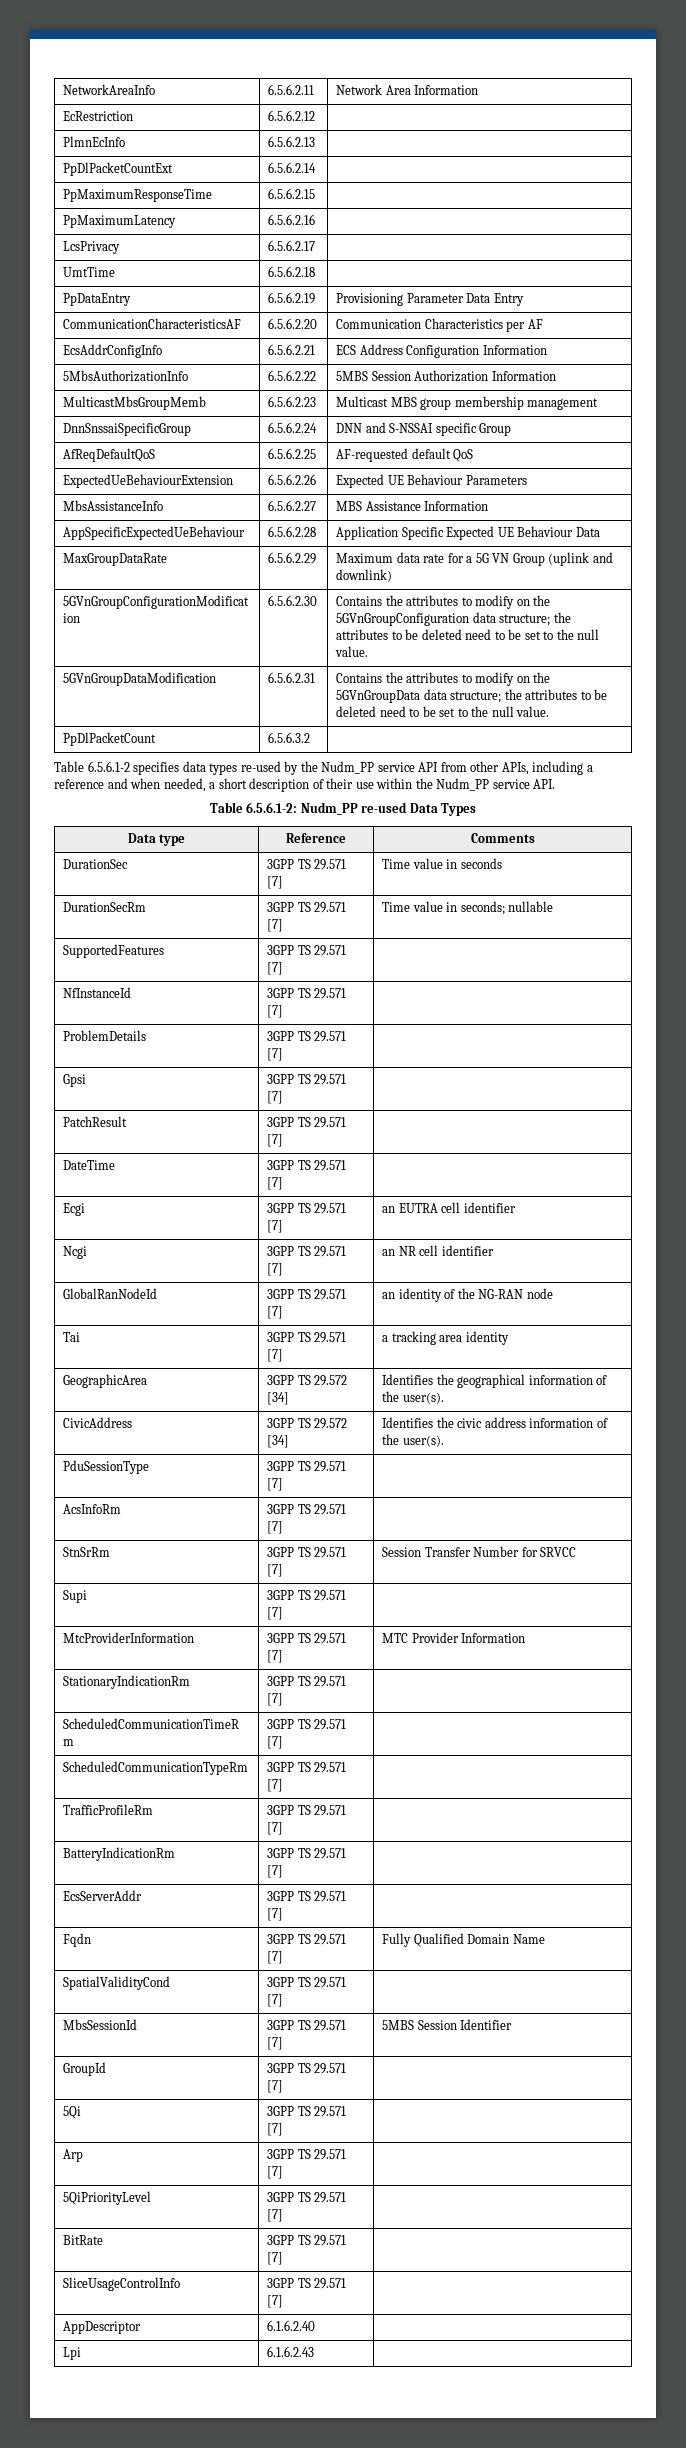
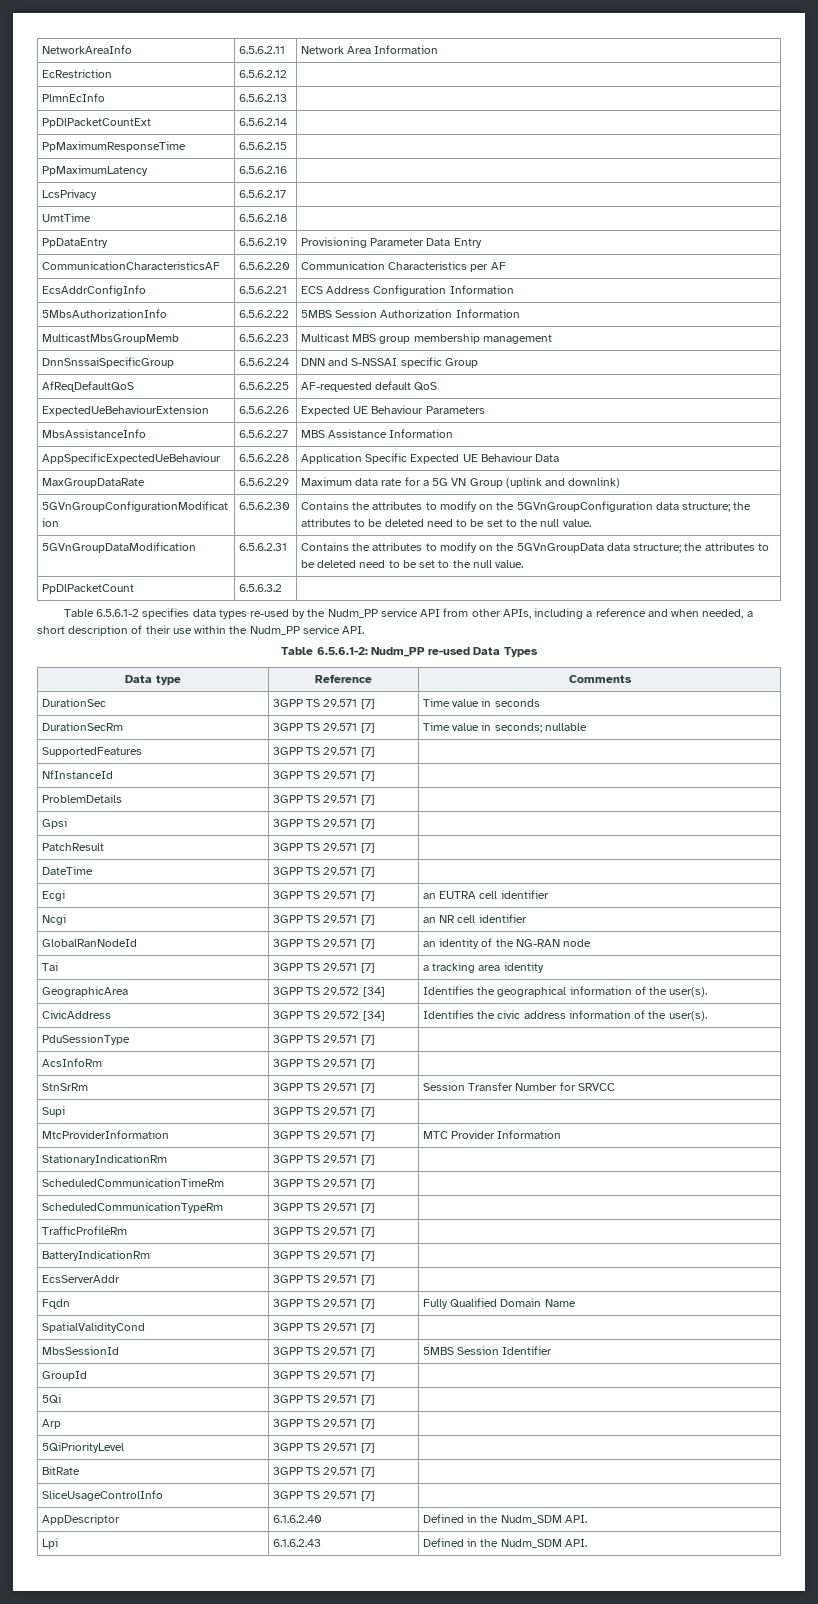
- AppDescriptor | 6.1.6.2.40 |
- Lpi | 6.1.6.2.43 |
+ AppDescriptor | 6.1.6.2.40 | Defined in the Nudm_SDM API.
+ Lpi | 6.1.6.2.43 | Defined in the Nudm_SDM API.

